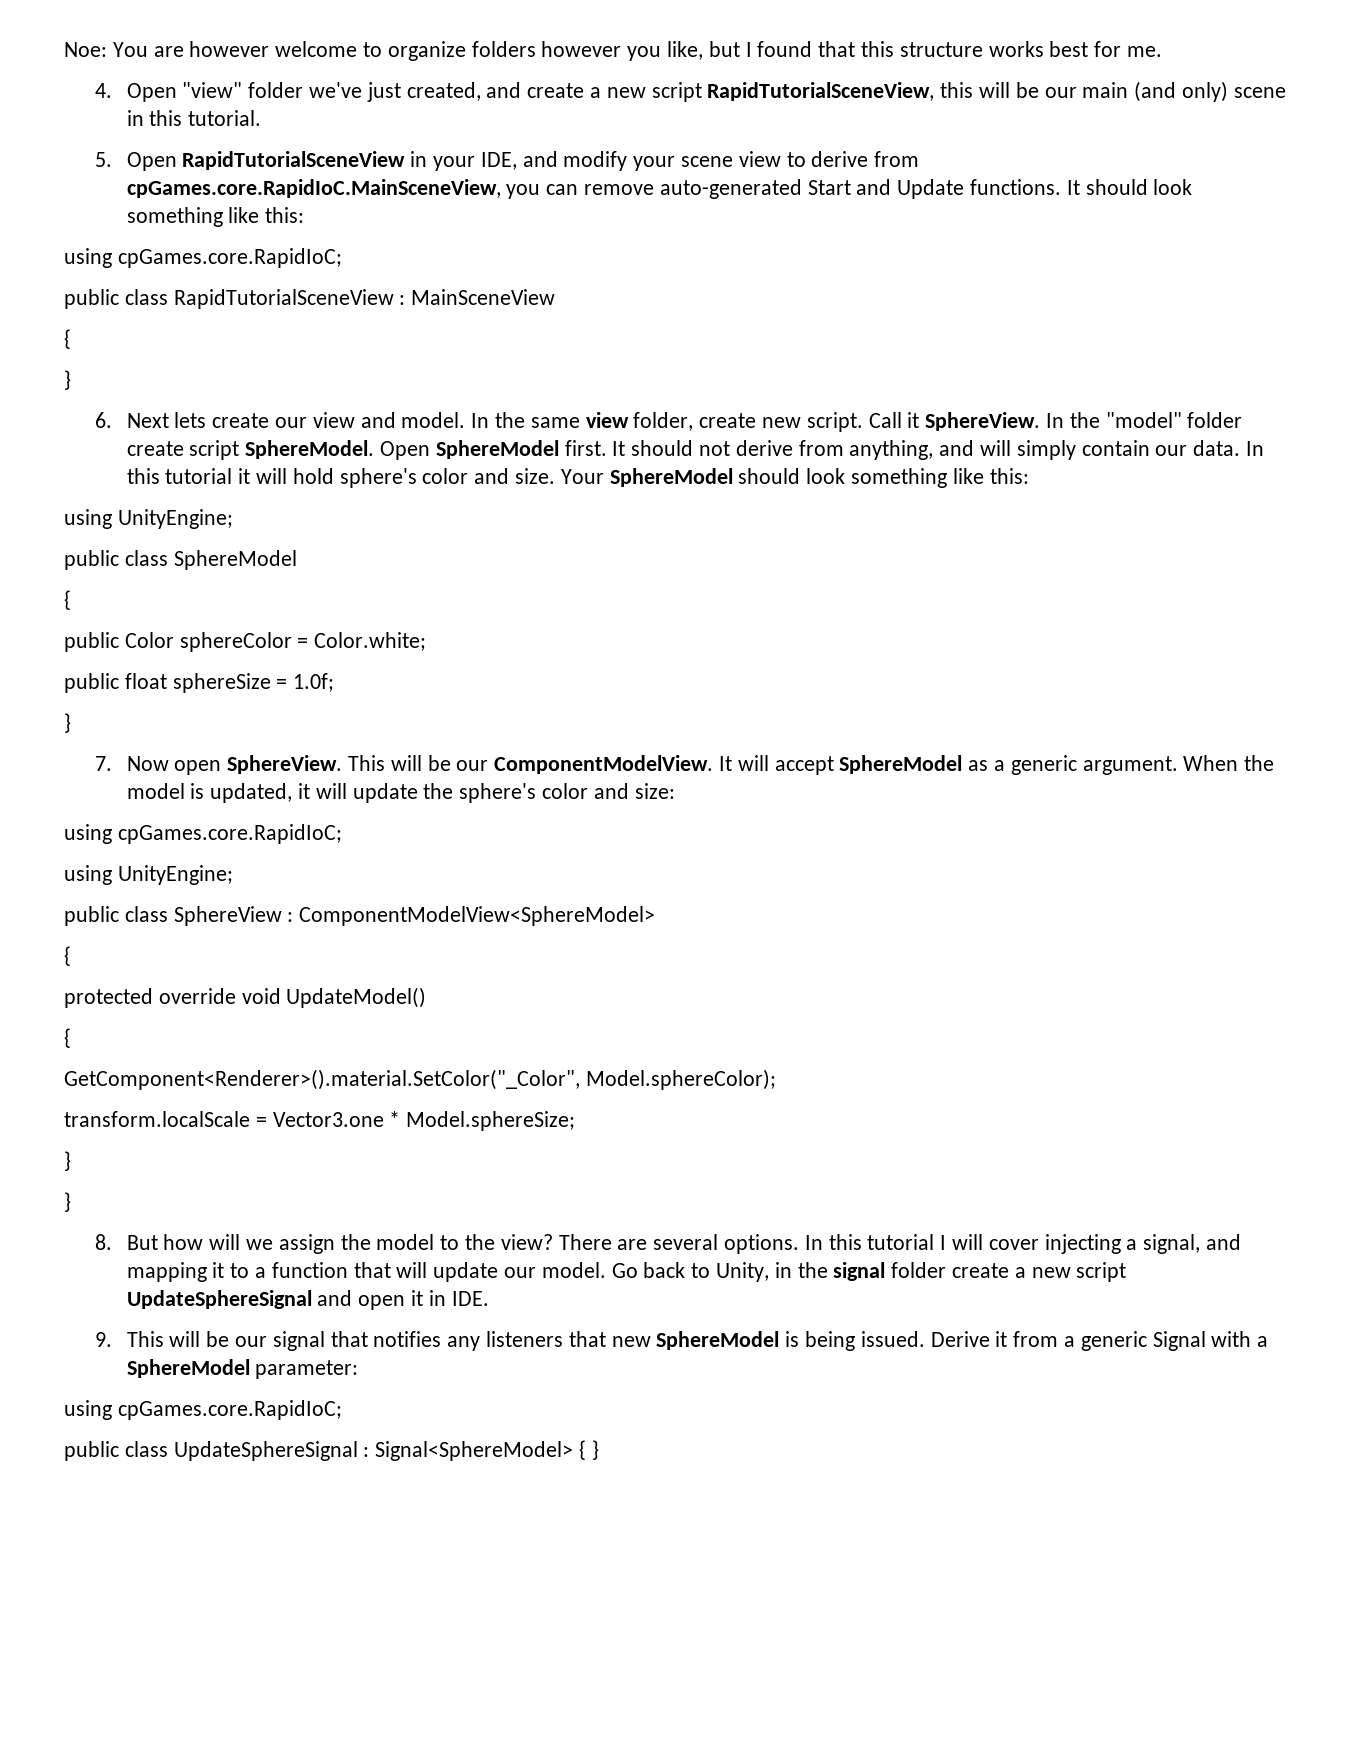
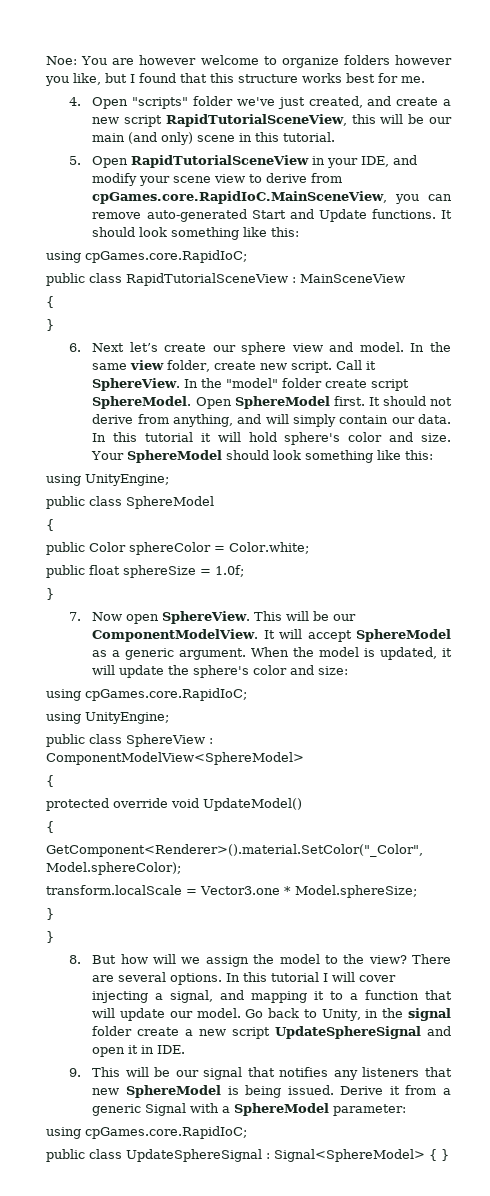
- 4. Open "view" folder we've just created, and create a new script RapidTutorialSceneView, this will be our main (and only) scene in this tutorial.
+ 4. Open "scripts" folder we've just created, and create a new script RapidTutorialSceneView, this will be our main (and only) scene in this tutorial.
- 6. Next lets create our view and model.
+ 6. Next let’s create our sphere view and model.

